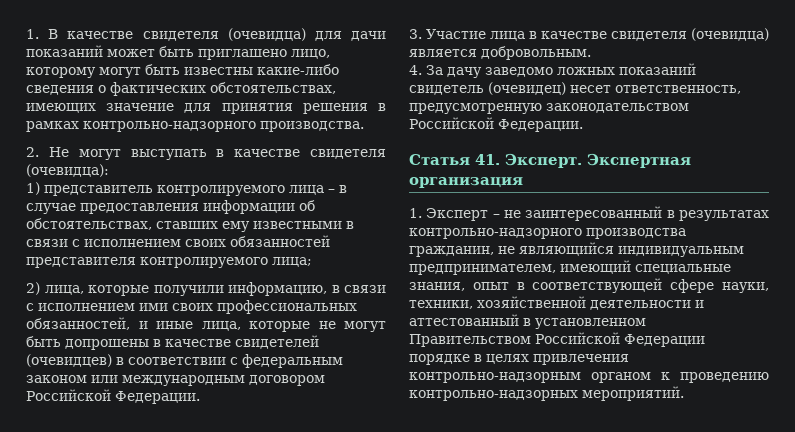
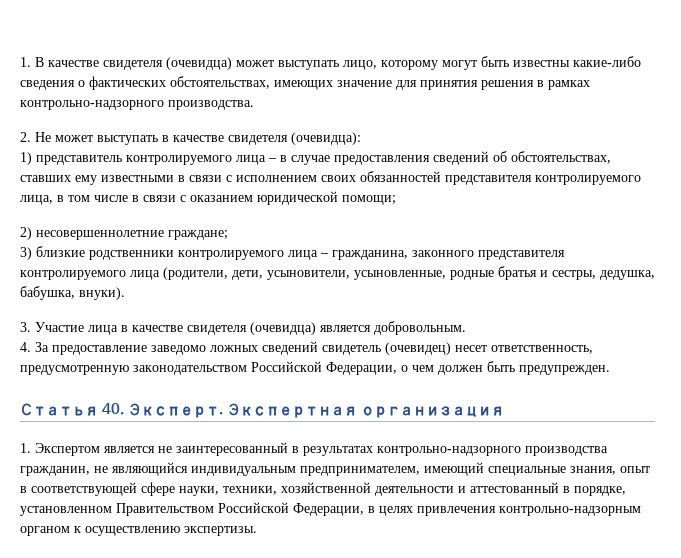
- 1. В качестве свидетеля (очевидца) для дачи показаний может быть приглашено лицо, которому могут быть известны какие-либо сведения о фактических обстоятельствах, имеющих значение для принятия решения в рамках контрольно-надзорного производства.
+ 1. В качестве свидетеля (очевидца) может выступать лицо, которому могут быть известны какие-либо сведения о фактических обстоятельствах, имеющих значение для принятия решения в рамках контрольно-надзорного производства.
- 2. Не могут выступать в качестве свидетеля (очевидца):
+ 2. Не может выступать в качестве свидетеля (очевидца):
- 1) представитель контролируемого лица – в случае предоставления информации об обстоятельствах, ставших ему известными в связи с исполнением своих обязанностей представителя контролируемого лица;
- 2) лица, которые получили информацию, в связи с исполнением ими своих профессиональных обязанностей, и иные лица, которые не могут быть допрошены в качестве свидетелей (очевидцев) в соответствии с федеральным законом или международным договором Российской Федерации.
+ 1) представитель контролируемого лица – в случае предоставления сведений об обстоятельствах, ставших ему известными в связи с исполнением своих обязанностей представителя контролируемого лица, в том числе в связи с оказанием юридической помощи;
+ 2) несовершеннолетние граждане;
+ 3) близкие родственники контролируемого лица – гражданина, законного представителя контролируемого лица (родители, дети, усыновители, усыновленные, родные братья и сестры, дедушка, бабушка, внуки).
- 4. За дачу заведомо ложных показаний свидетель (очевидец) несет ответственность, предусмотренную законодательством Российской Федерации.
+ 4. За предоставление заведомо ложных сведений свидетель (очевидец) несет ответственность, предусмотренную законодательством Российской Федерации, о чем должен быть предупрежден.
- Статья 41. Эксперт.
+ Статья 40. Эксперт.
- 1. Эксперт – не заинтересованный в результатах контрольно-надзорного производства гражданин, не являющийся индивидуальным предпринимателем, имеющий специальные знания, опыт в соответствующей сфере науки, техники, хозяйственной деятельности и аттестованный в установленном Правительством Российской Федерации порядке в целях привлечения контрольно-надзорным органом к проведению контрольно-надзорных мероприятий.
+ 1. Экспертом является не заинтересованный в результатах контрольно-надзорного производства гражданин, не являющийся индивидуальным предпринимателем, имеющий специальные знания, опыт в соответствующей сфере науки, техники, хозяйственной деятельности и аттестованный в порядке, установленном Правительством Российской Федерации, в целях привлечения контрольно-надзорным органом к осуществлению экспертизы.

